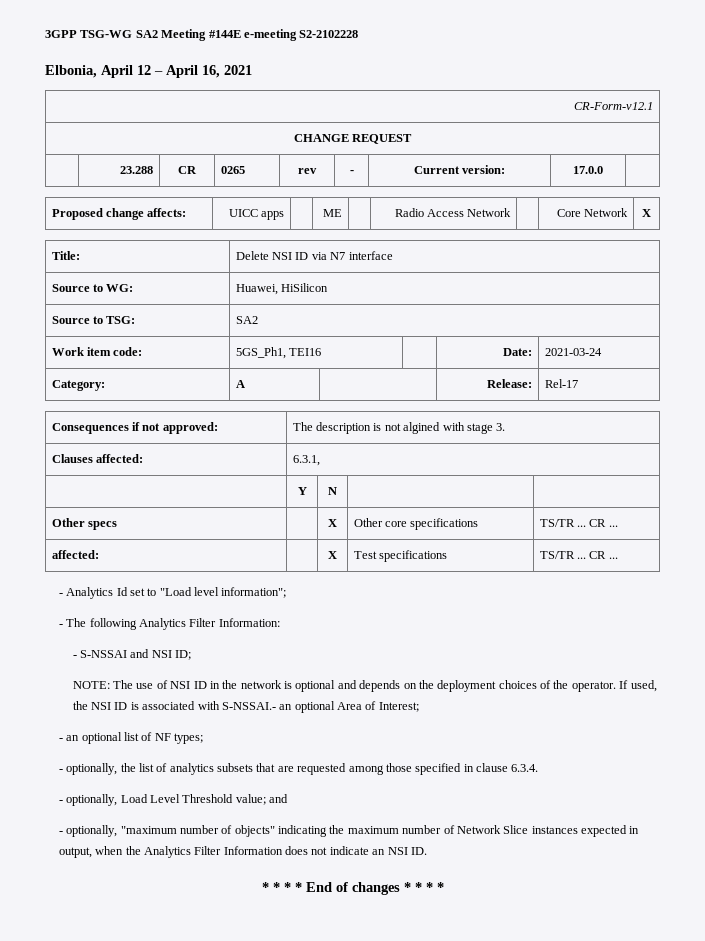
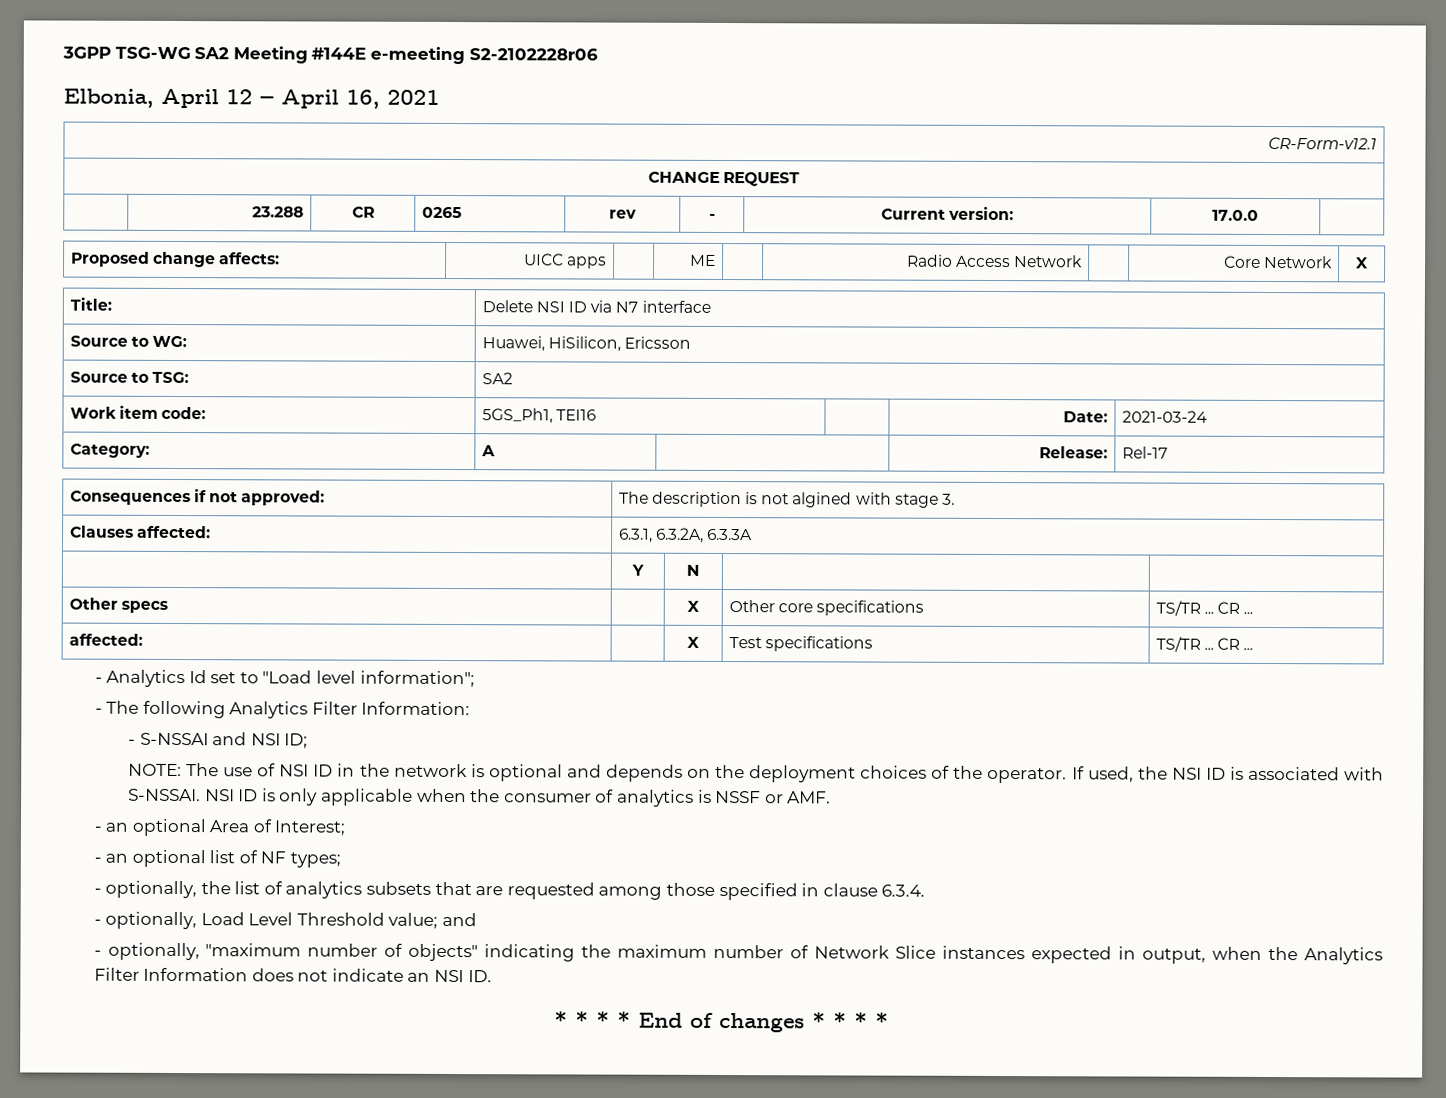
- 3GPP TSG-WG SA2 Meeting #144E e-meeting S2-2102228
+ 3GPP TSG-WG SA2 Meeting #144E e-meeting S2-2102228r06
- Source to WG: | Huawei, HiSilicon
+ Source to WG: | Huawei, HiSilicon, Ericsson
- Clauses affected: | 6.3.1,
+ Clauses affected: | 6.3.1, 6.3.2A, 6.3.3A
- If used, the NSI ID is associated with S-NSSAI.- an optional Area of Interest;
+ If used, the NSI ID is associated with S-NSSAI. NSI ID is only applicable when the consumer of analytics is NSSF or AMF.
+ - an optional Area of Interest;

